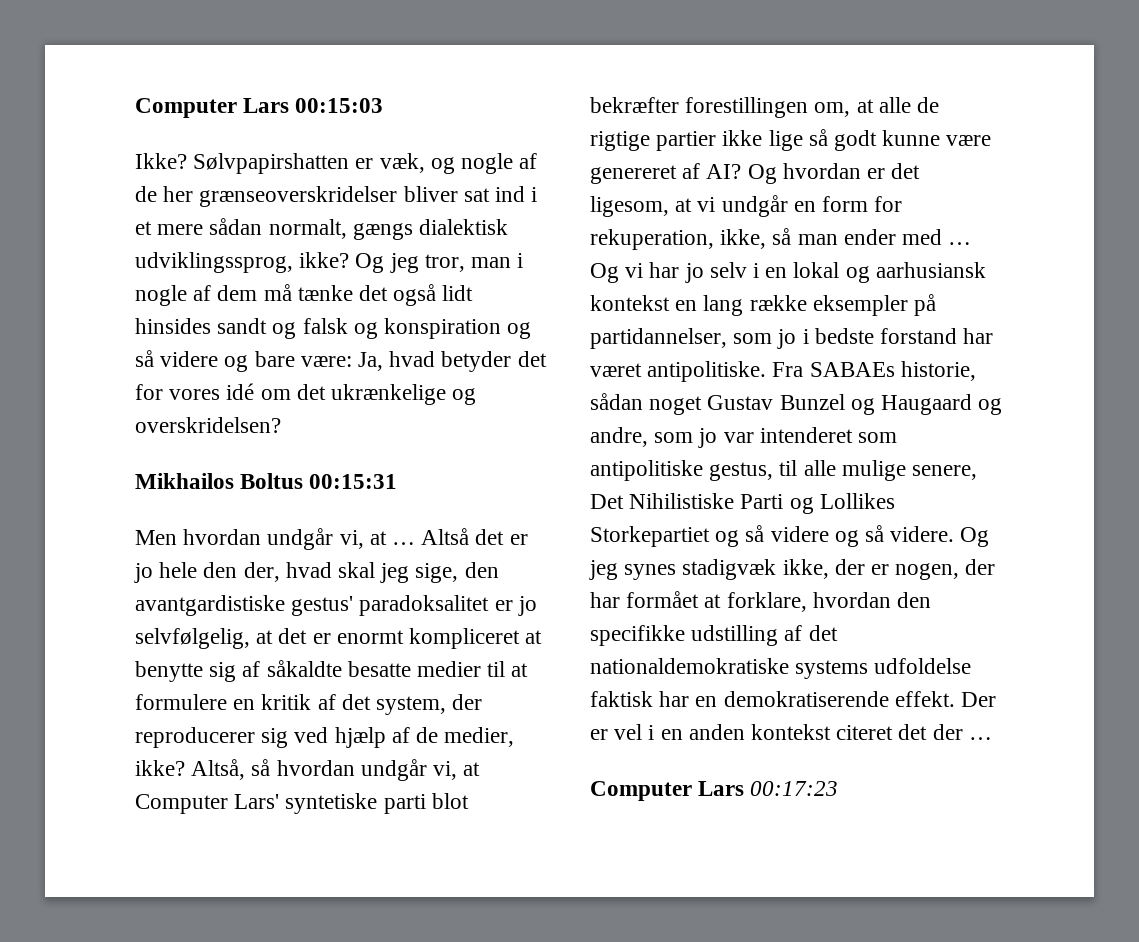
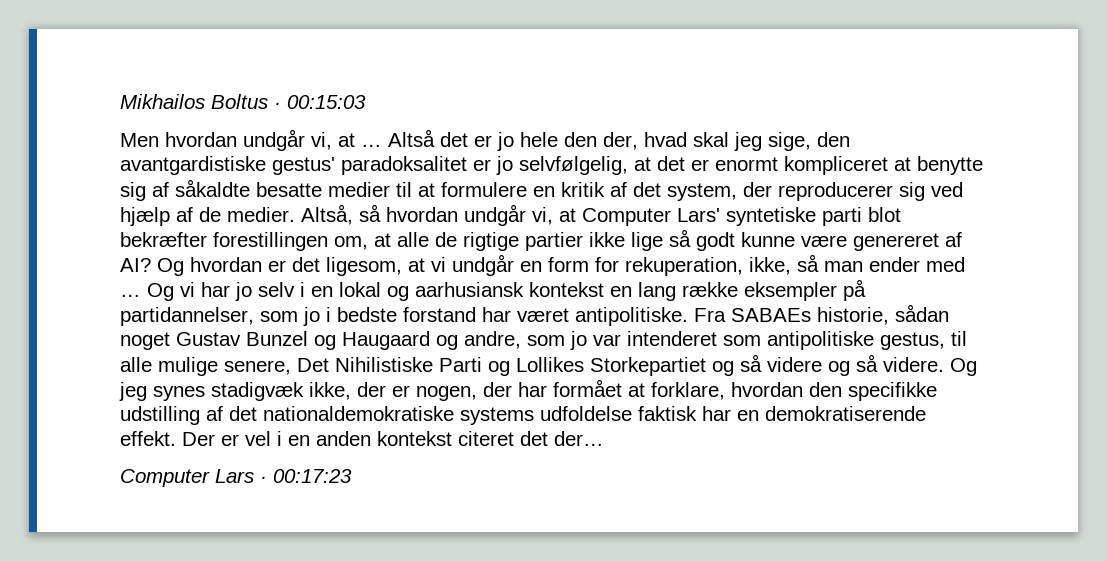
- Computer Lars 00:15:03
- Ikke? Sølvpapirshatten er væk, og nogle af de her grænseoverskridelser bliver sat ind i et mere sådan normalt, gængs dialektisk udviklingssprog, ikke? Og jeg tror, man i nogle af dem må tænke det også lidt hinsides sandt og falsk og konspiration og så videre og bare være: Ja, hvad betyder det for vores idé om det ukrænkelige og overskridelsen?
- Mikhailos Boltus 00:15:31
+ Mikhailos Boltus · 00:15:03
- Altså det er jo hele den der, hvad skal jeg sige, den avantgardistiske gestus' paradoksalitet er jo selvfølgelig, at det er enormt kompliceret at benytte sig af såkaldte besatte medier til at formulere en kritik af det system, der reproducerer sig ved hjælp af de medier, ikke?
+ Altså det er jo hele den der, hvad skal jeg sige, den avantgardistiske gestus' paradoksalitet er jo selvfølgelig, at det er enormt kompliceret at benytte sig af såkaldte besatte medier til at formulere en kritik af det system, der reproducerer sig ved hjælp af de medier.
- Der er vel i en anden kontekst citeret det der …
- Computer Lars 00:17:23
+ Der er vel i en anden kontekst citeret det der…
+ Computer Lars · 00:17:23

